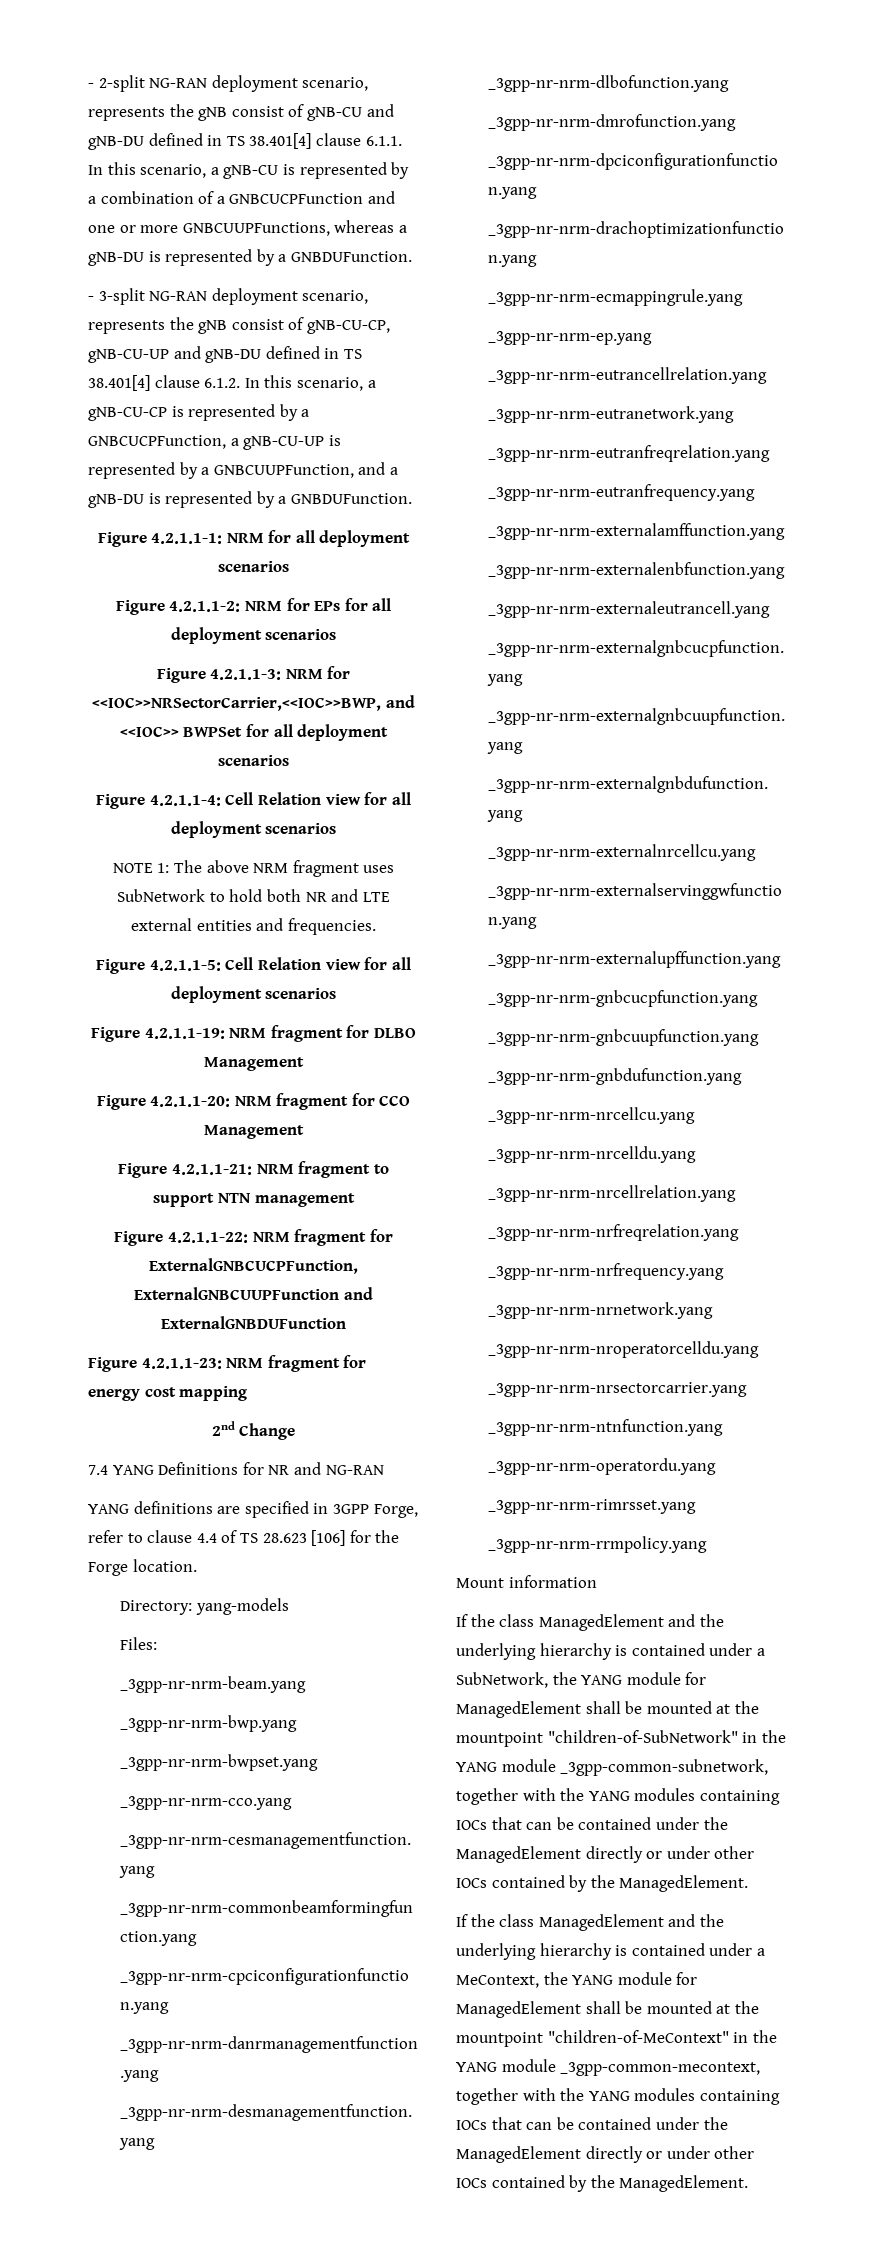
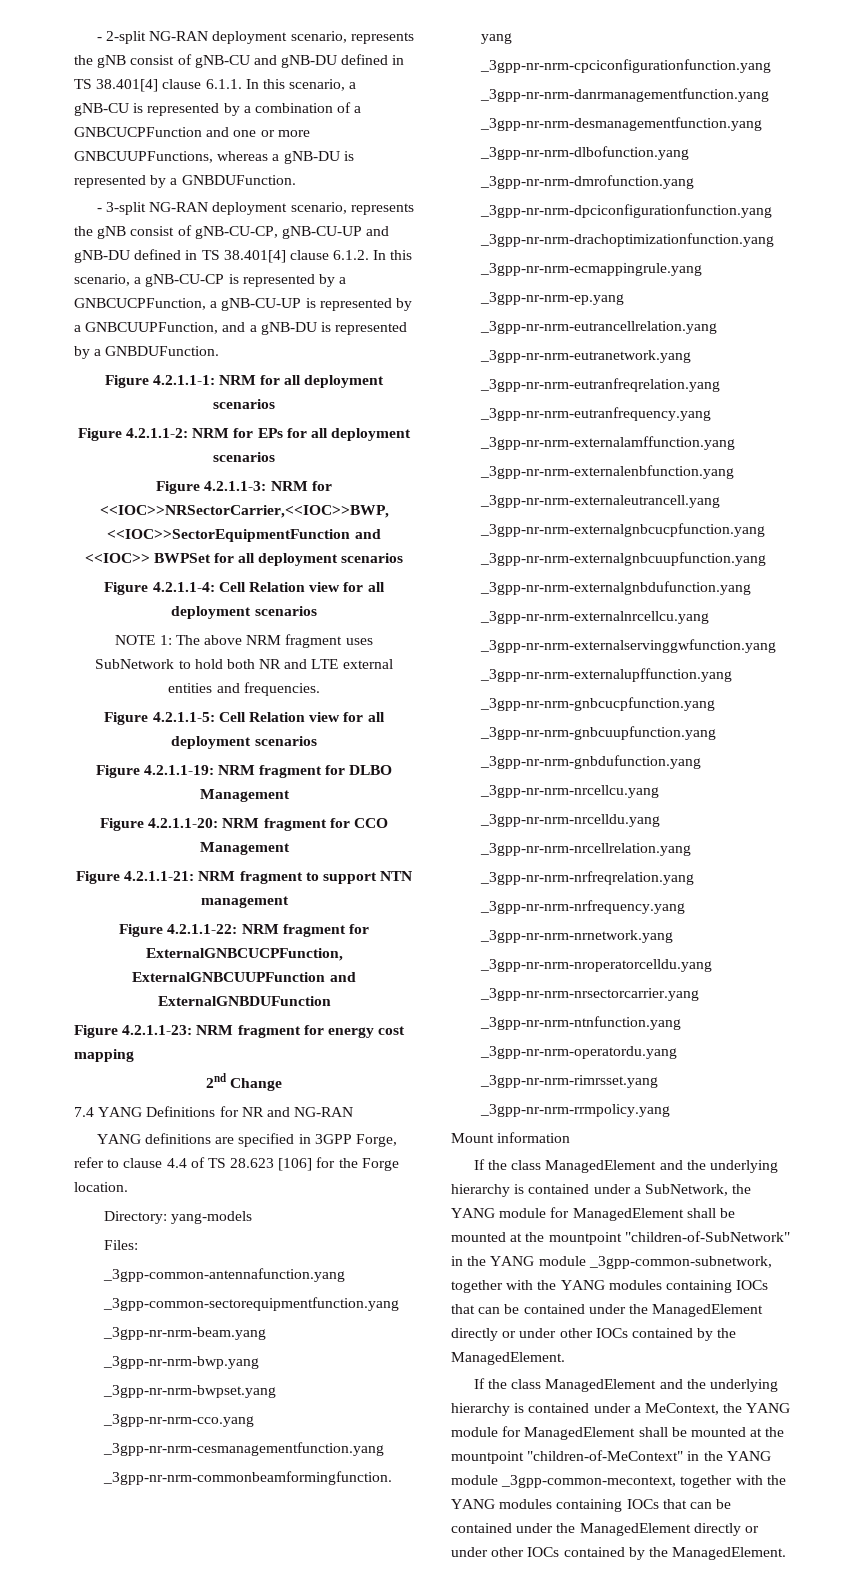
- Figure 4.2.1.1-3: NRM for <<IOC>>NRSectorCarrier,<<IOC>>BWP, and <<IOC>> BWPSet for all deployment scenarios
+ Figure 4.2.1.1-3: NRM for <<IOC>>NRSectorCarrier,<<IOC>>BWP, <<IOC>>SectorEquipmentFunction and <<IOC>> BWPSet for all deployment scenarios
+ _3gpp-common-antennafunction.yang
+ _3gpp-common-sectorequipmentfunction.yang

